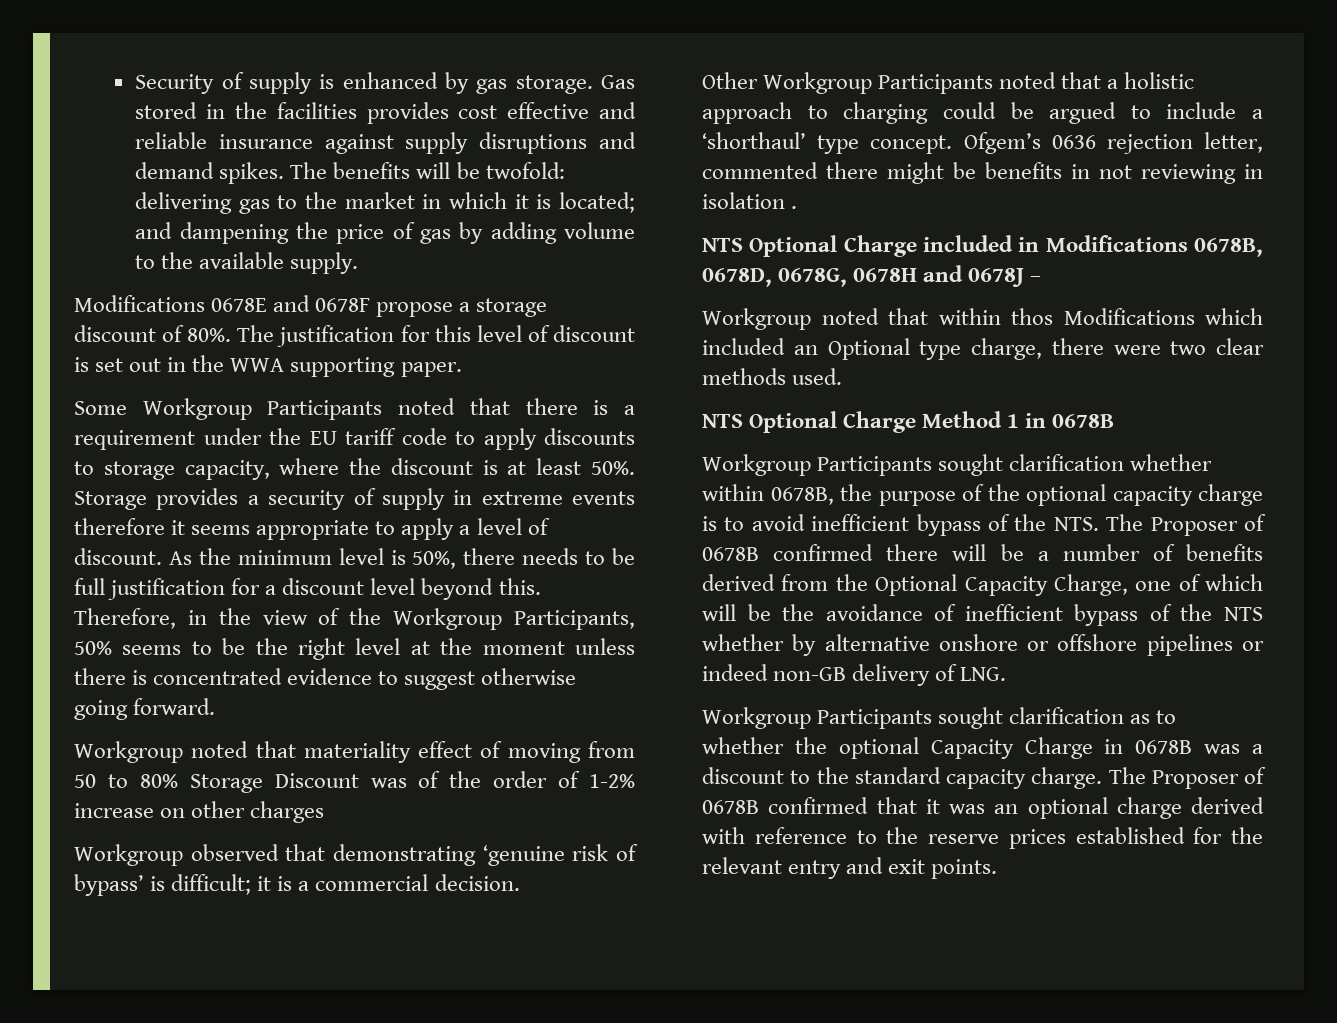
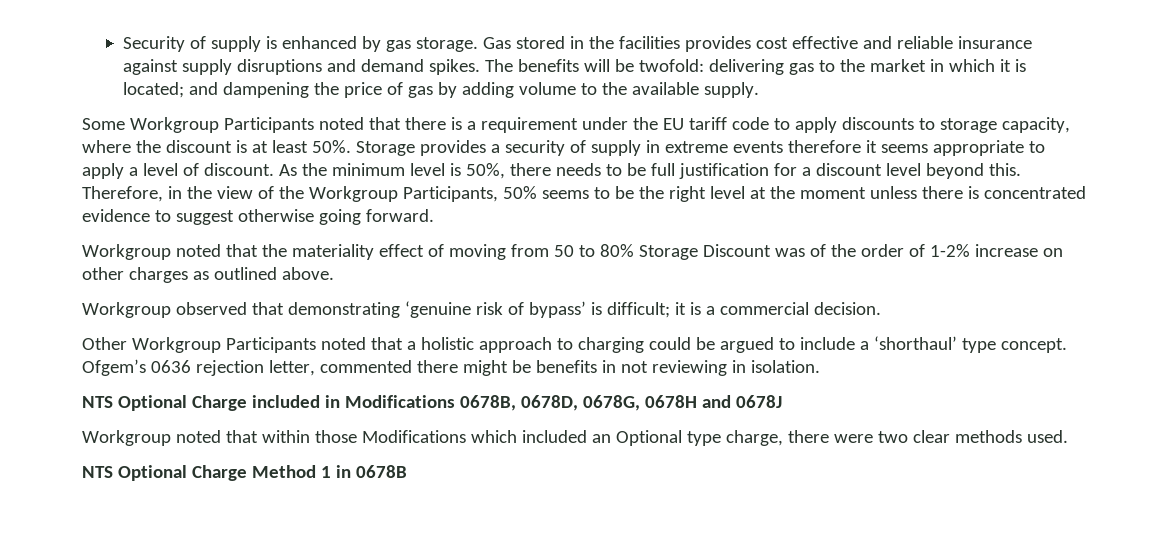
- Modifications 0678E and 0678F propose a storage discount of 80%. The justification for this level of discount is set out in the WWA supporting paper.
- Workgroup noted that materiality effect of moving from 50 to 80% Storage Discount was of the order of 1-2% increase on other charges
+ Workgroup noted that the materiality effect of moving from 50 to 80% Storage Discount was of the order of 1-2% increase on other charges as outlined above.
- Ofgem’s 0636 rejection letter, commented there might be benefits in not reviewing in isolation .
+ Ofgem’s 0636 rejection letter, commented there might be benefits in not reviewing in isolation.
- NTS Optional Charge included in Modifications 0678B, 0678D, 0678G, 0678H and 0678J –
+ NTS Optional Charge included in Modifications 0678B, 0678D, 0678G, 0678H and 0678J
- Workgroup noted that within thos Modifications which included an Optional type charge, there were two clear methods used.
+ Workgroup noted that within those Modifications which included an Optional type charge, there were two clear methods used.
- Workgroup Participants sought clarification whether within 0678B, the purpose of the optional capacity charge is to avoid inefficient bypass of the NTS. The Proposer of 0678B confirmed there will be a number of benefits derived from the Optional Capacity Charge, one of which will be the avoidance of inefficient bypass of the NTS whether by alternative onshore or offshore pipelines or indeed non-GB delivery of LNG.
- Workgroup Participants sought clarification as to whether the optional Capacity Charge in 0678B was a discount to the standard capacity charge. The Proposer of 0678B confirmed that it was an optional charge derived with reference to the reserve prices established for the relevant entry and exit points.

